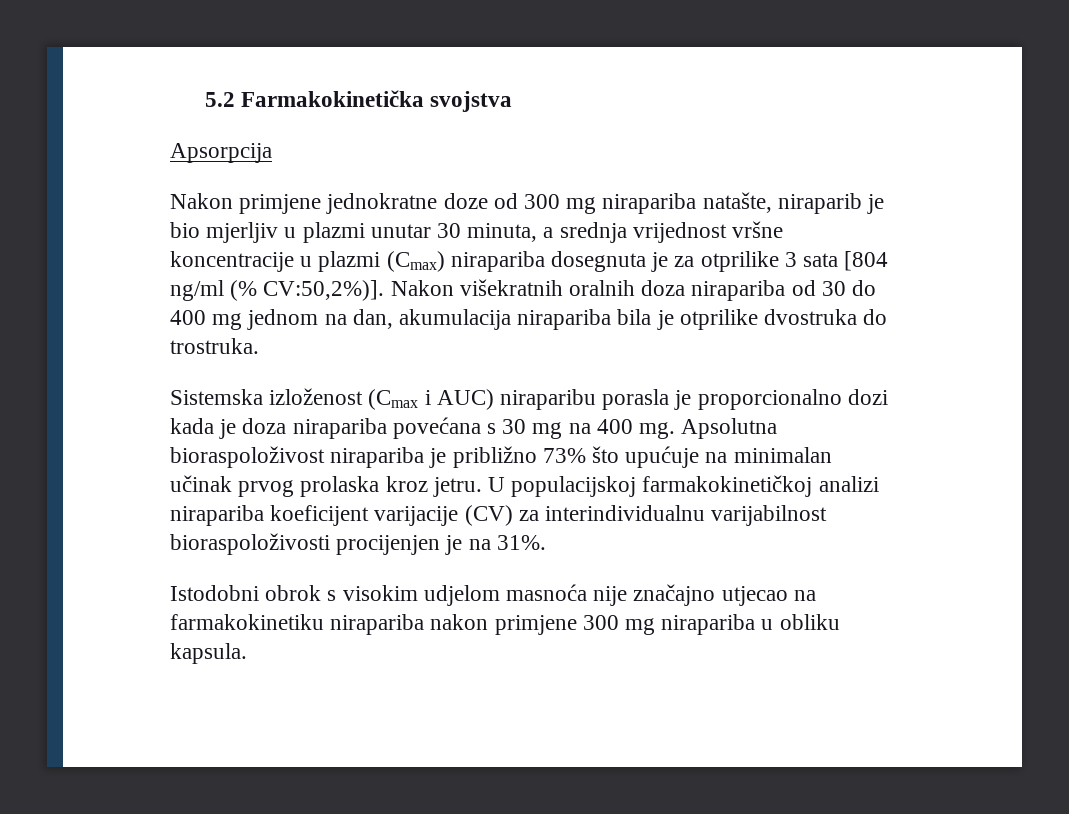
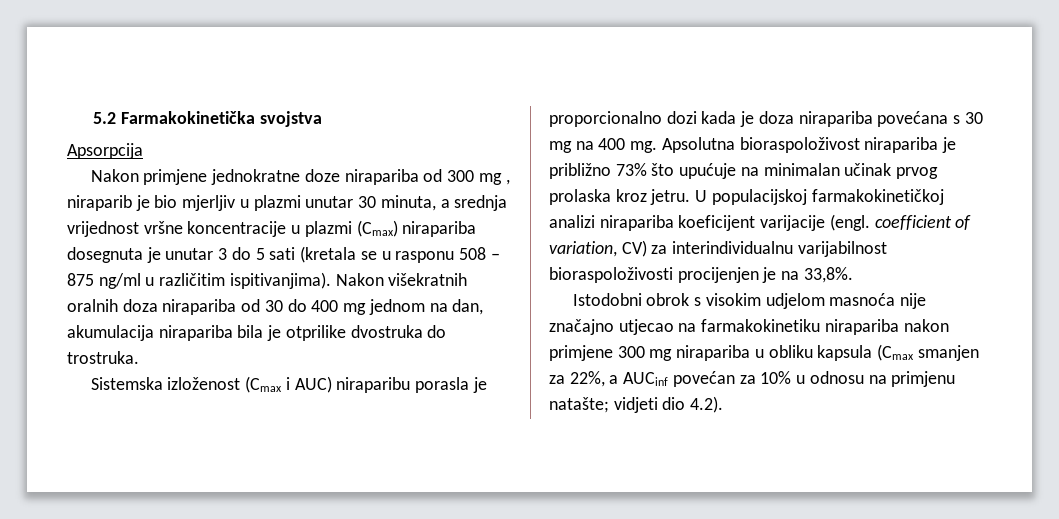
- Nakon primjene jednokratne doze od 300 mg nirapariba natašte, niraparib je bio mjerljiv u plazmi unutar 30 minuta, a srednja vrijednost vršne koncentracije u plazmi (Cmax) nirapariba dosegnuta je za otprilike 3 sata [804 ng/ml (% CV:50,2%)].
+ Nakon primjene jednokratne doze nirapariba od 300 mg , niraparib je bio mjerljiv u plazmi unutar 30 minuta, a srednja vrijednost vršne koncentracije u plazmi (Cmax) nirapariba dosegnuta je unutar 3 do 5 sati (kretala se u rasponu 508 ‒ 875 ng/ml u različitim ispitivanjima).
- U populacijskoj farmakokinetičkoj analizi nirapariba koeficijent varijacije (CV) za interindividualnu varijabilnost bioraspoloživosti procijenjen je na 31%.
+ U populacijskoj farmakokinetičkoj analizi nirapariba koeficijent varijacije (engl. coefficient of variation, CV) za interindividualnu varijabilnost bioraspoloživosti procijenjen je na 33,8%.
- Istodobni obrok s visokim udjelom masnoća nije značajno utjecao na farmakokinetiku nirapariba nakon primjene 300 mg nirapariba u obliku kapsula.
+ Istodobni obrok s visokim udjelom masnoća nije značajno utjecao na farmakokinetiku nirapariba nakon primjene 300 mg nirapariba u obliku kapsula (Cmax smanjen za 22%, a AUCinf povećan za 10% u odnosu na primjenu natašte; vidjeti dio 4.2).

